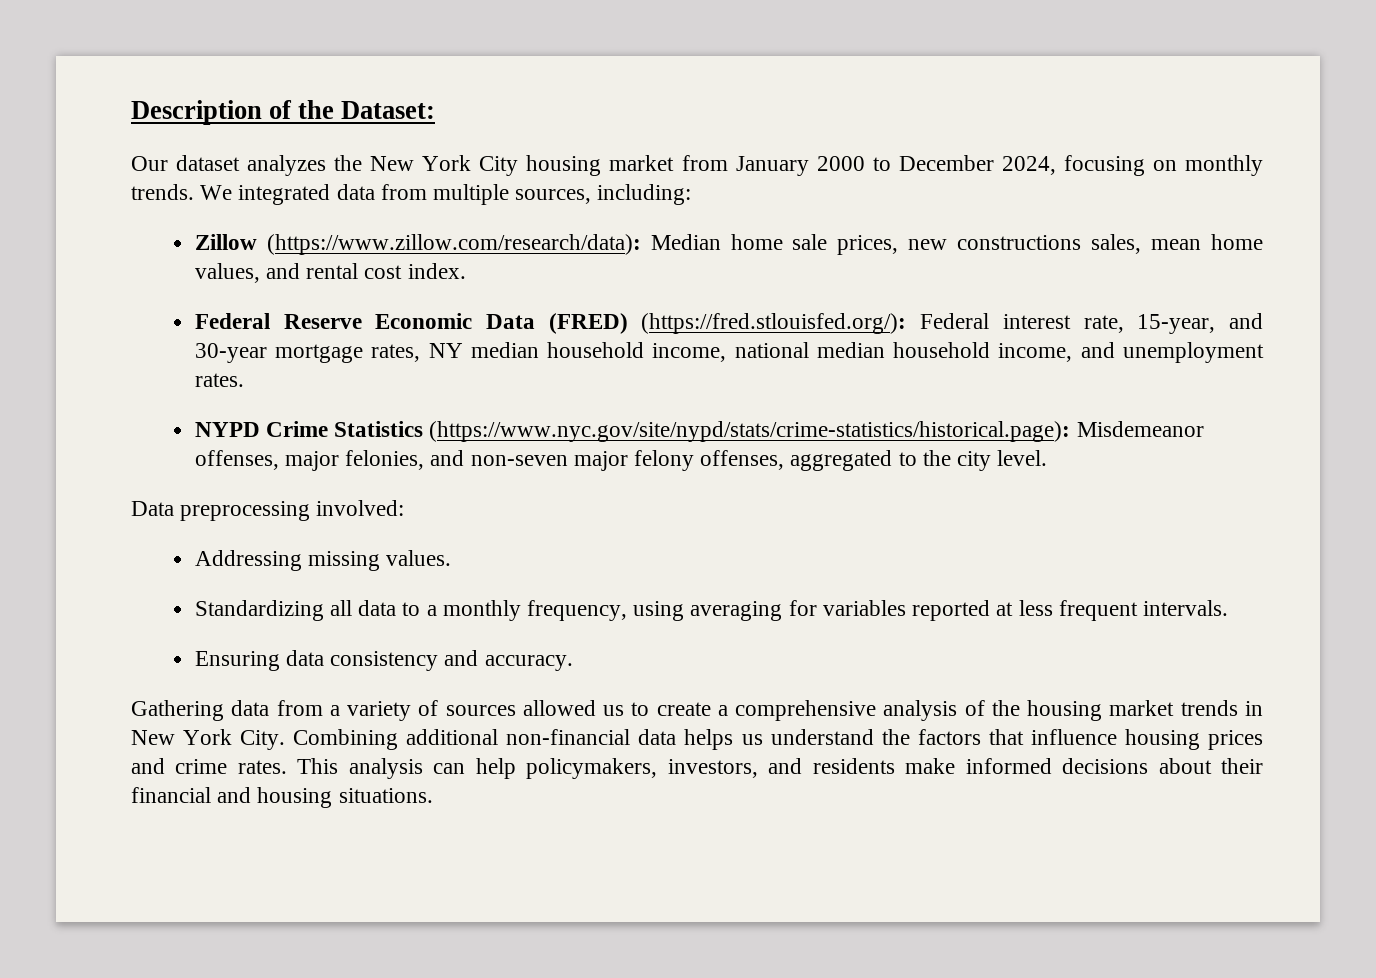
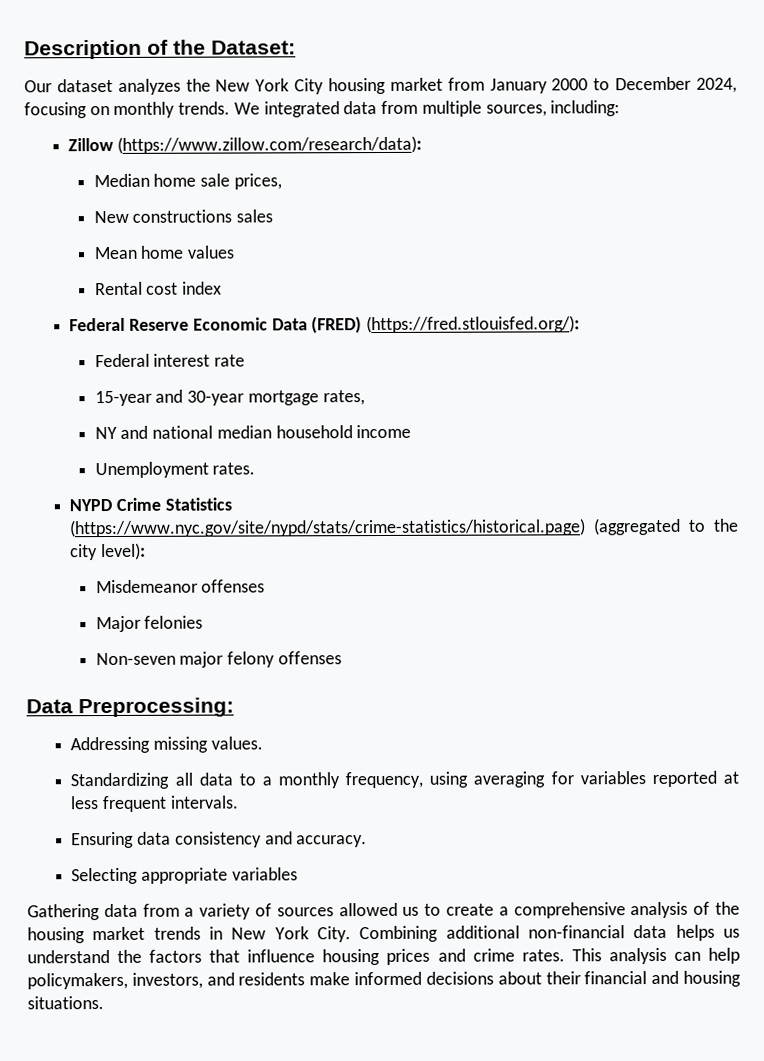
- Zillow (https://www.zillow.com/research/data): Median home sale prices, new constructions sales, mean home values, and rental cost index.
+ Zillow (https://www.zillow.com/research/data):
+ Median home sale prices,
+ New constructions sales
+ Mean home values
+ Rental cost index
- Federal Reserve Economic Data (FRED) (https://fred.stlouisfed.org/): Federal interest rate, 15-year, and 30-year mortgage rates, NY median household income, national median household income, and unemployment rates.
- NYPD Crime Statistics (https://www.nyc.gov/site/nypd/stats/crime-statistics/historical.page): Misdemeanor offenses, major felonies, and non-seven major felony offenses, aggregated to the city level.
- Data preprocessing involved:
+ Federal Reserve Economic Data (FRED) (https://fred.stlouisfed.org/):
+ Federal interest rate
+ 15-year and 30-year mortgage rates,
+ NY and national median household income
+ Unemployment rates.
+ NYPD Crime Statistics (https://www.nyc.gov/site/nypd/stats/crime-statistics/historical.page) (aggregated to the city level):
+ Misdemeanor offenses
+ Major felonies
+ Non-seven major felony offenses
+ Data Preprocessing:
+ Selecting appropriate variables

